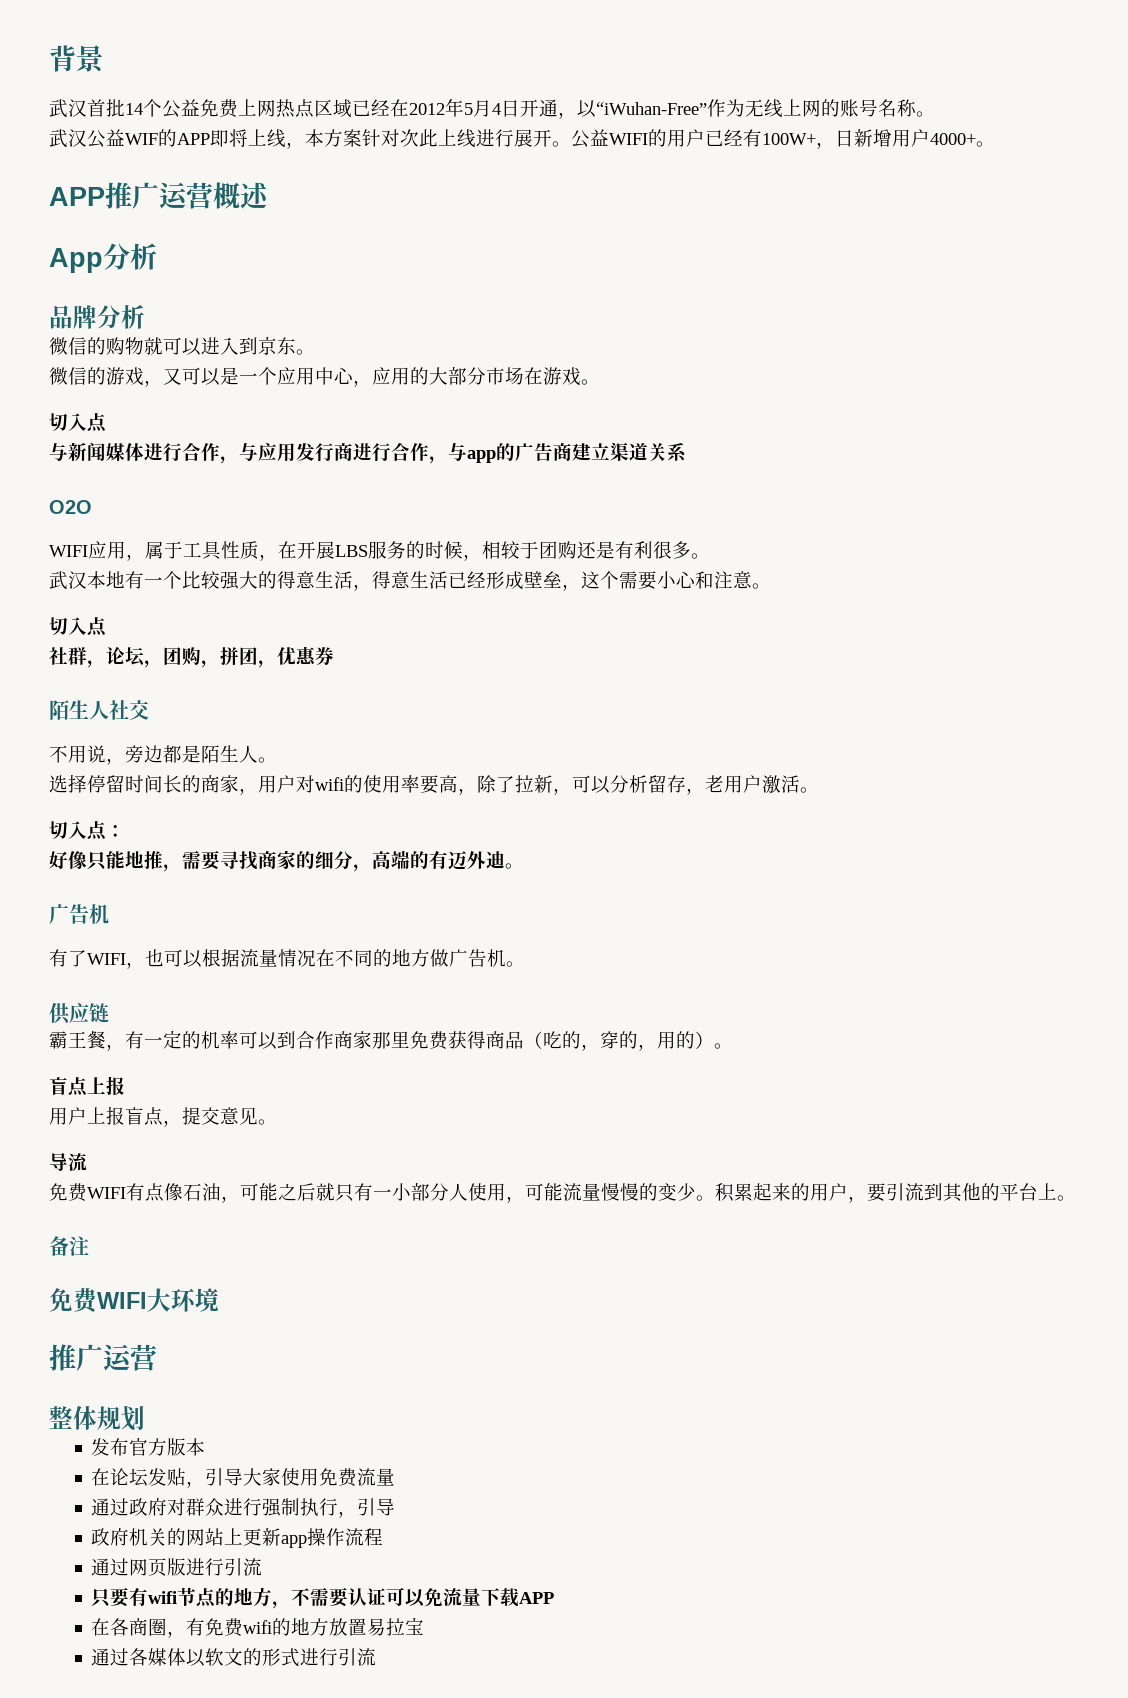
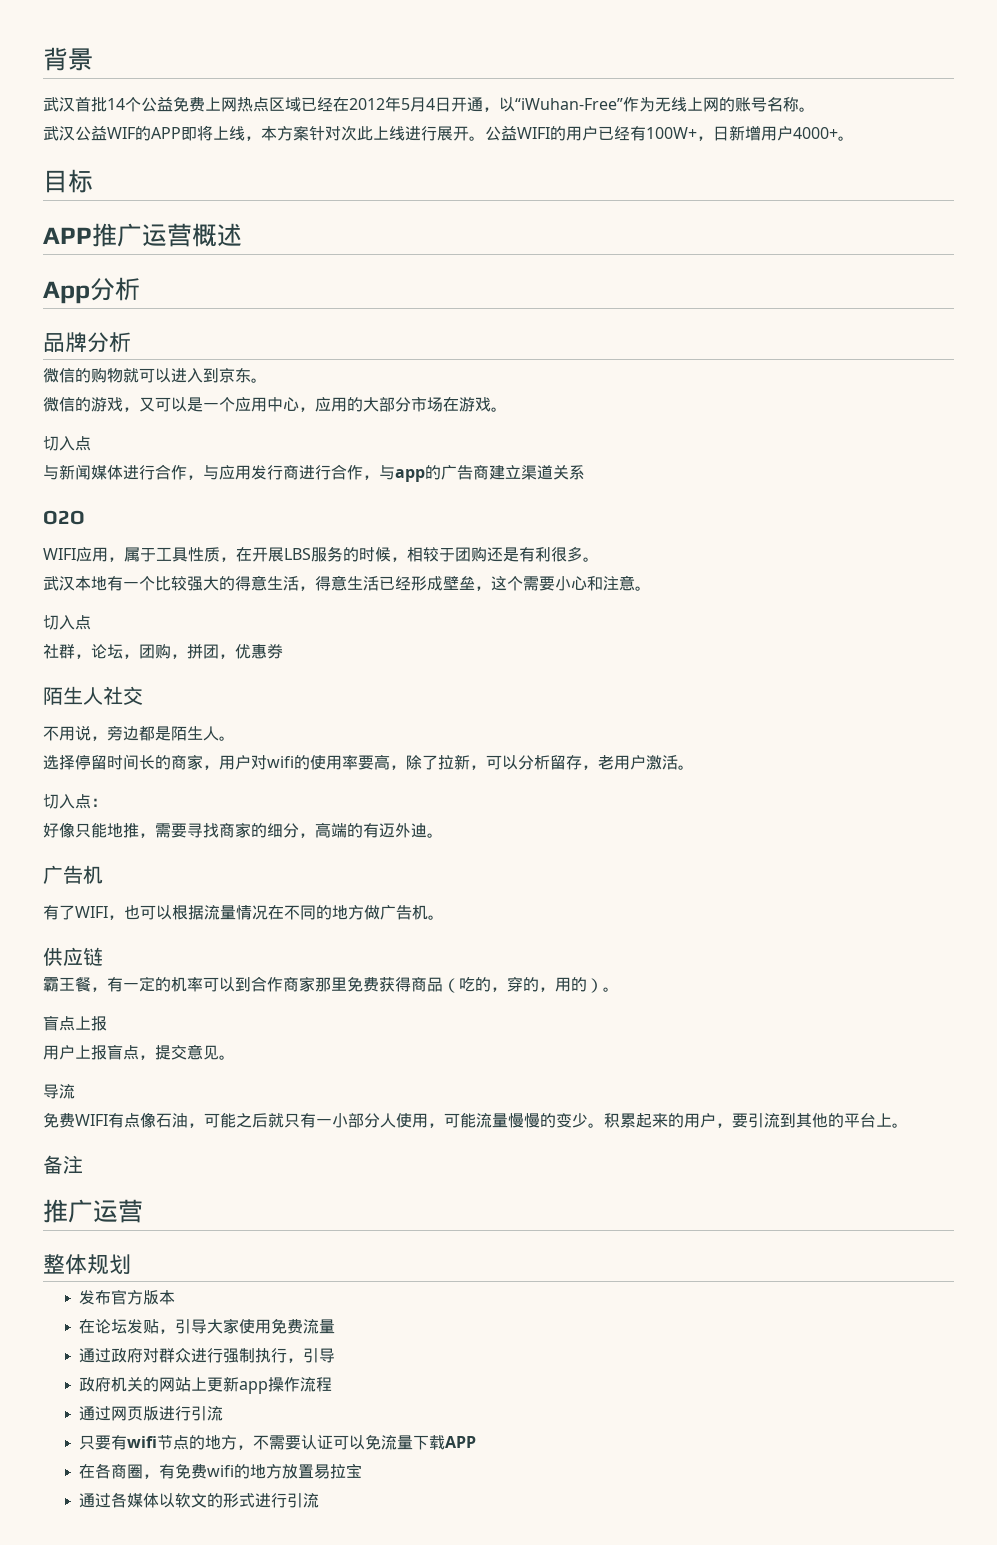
+ 目标
- 免费WIFI大环境

